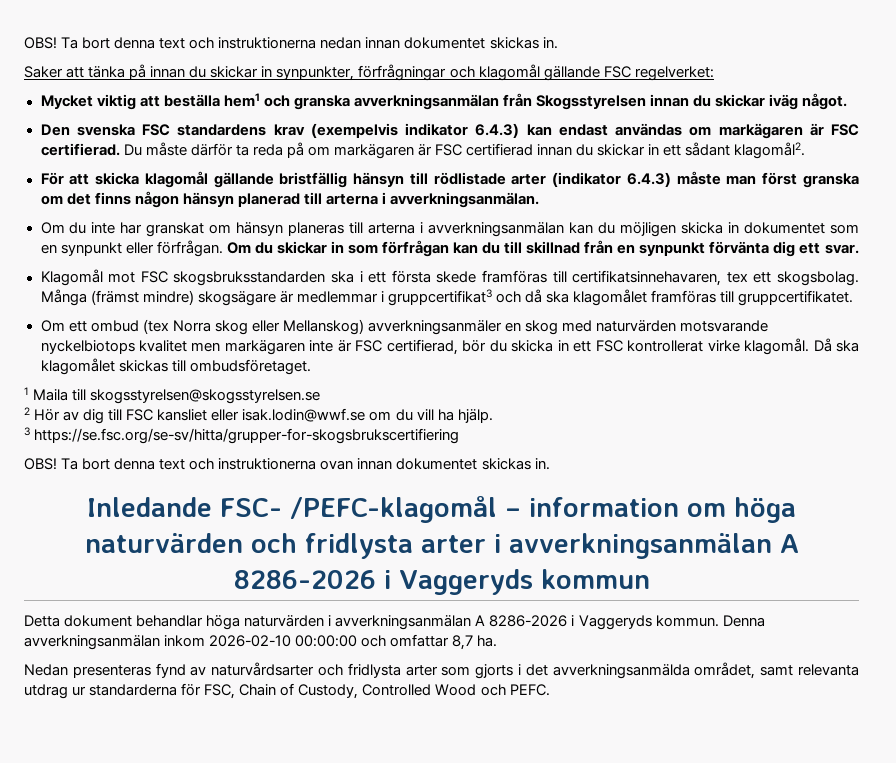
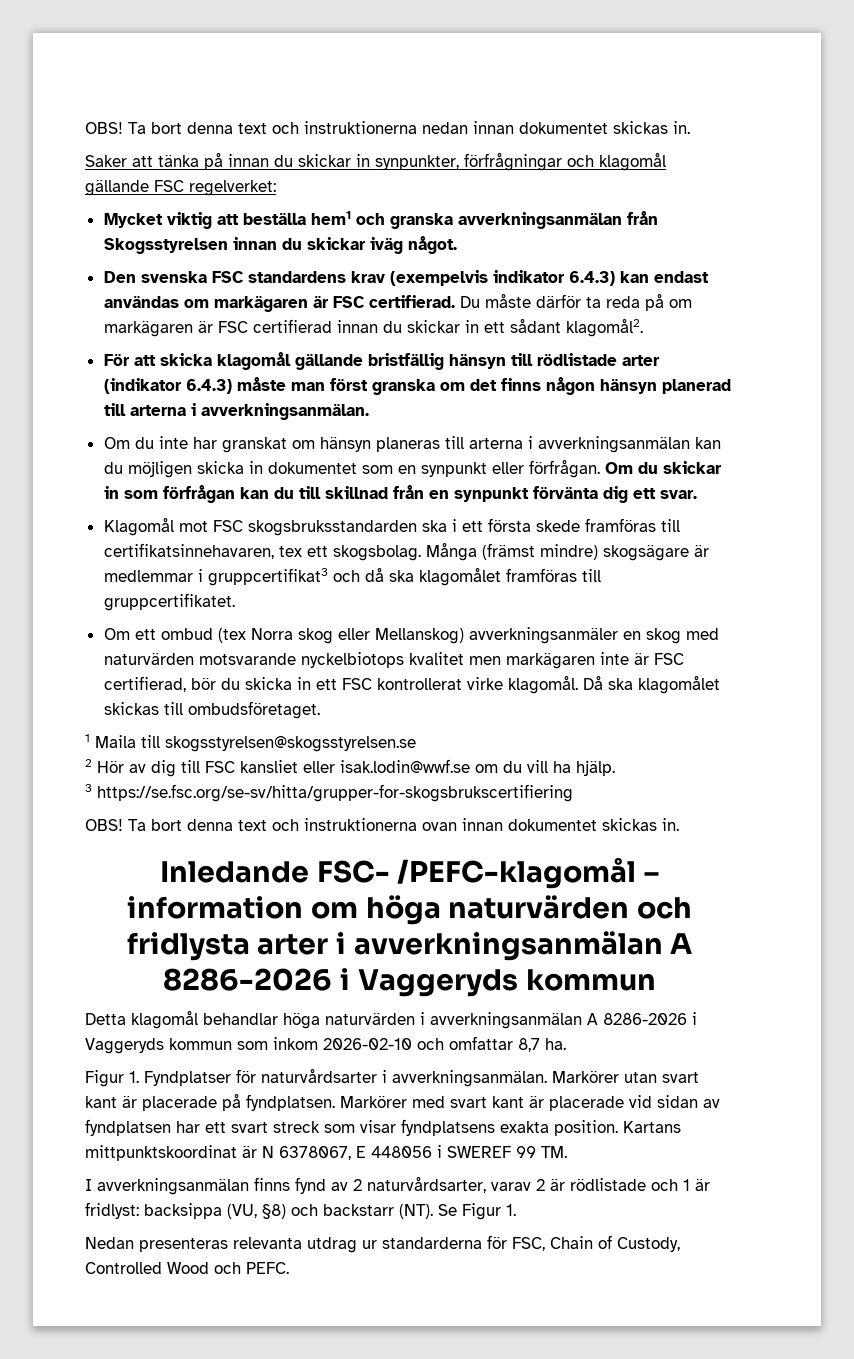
- Detta dokument behandlar höga naturvärden i avverkningsanmälan A 8286-2026 i Vaggeryds kommun. Denna avverkningsanmälan inkom 2026-02-10 00:00:00 och omfattar 8,7 ha.
+ Detta klagomål behandlar höga naturvärden i avverkningsanmälan A 8286-2026 i Vaggeryds kommun som inkom 2026-02-10 och omfattar 8,7 ha.
- Nedan presenteras fynd av naturvårdsarter och fridlysta arter som gjorts i det avverkningsanmälda området, samt relevanta utdrag ur standarderna för FSC, Chain of Custody, Controlled Wood och PEFC.
+ Figur 1. Fyndplatser för naturvårdsarter i avverkningsanmälan. Markörer utan svart kant är placerade på fyndplatsen. Markörer med svart kant är placerade vid sidan av fyndplatsen har ett svart streck som visar fyndplatsens exakta position. Kartans mittpunktskoordinat är N 6378067, E 448056 i SWEREF 99 TM.
+ I avverkningsanmälan finns fynd av 2 naturvårdsarter, varav 2 är rödlistade och 1 är fridlyst: backsippa (VU, §8) och backstarr (NT). Se Figur 1.
+ Nedan presenteras relevanta utdrag ur standarderna för FSC, Chain of Custody, Controlled Wood och PEFC.

